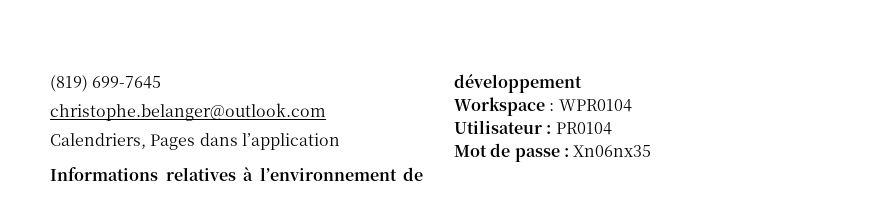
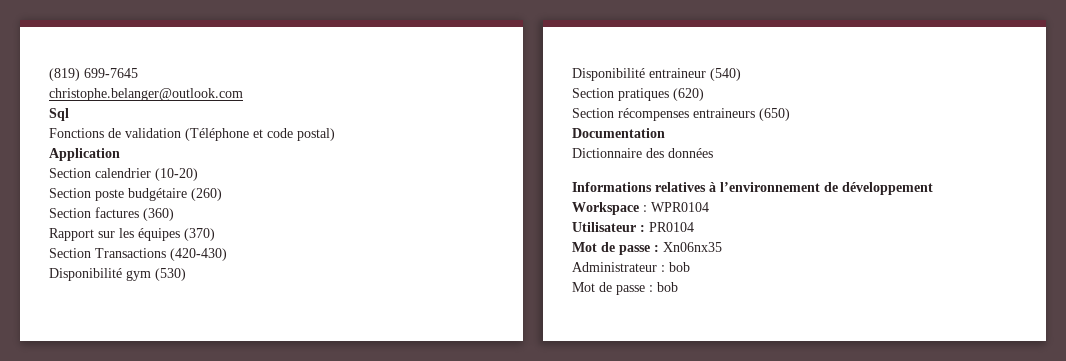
- Calendriers, Pages dans l’application
+ Sql
+ Fonctions de validation (Téléphone et code postal)
+ Application
+ Section calendrier (10-20)
+ Section poste budgétaire (260)
+ Section factures (360)
+ Rapport sur les équipes (370)
+ Section Transactions (420-430)
+ Disponibilité gym (530)
+ Disponibilité entraineur (540)
+ Section pratiques (620)
+ Section récompenses entraineurs (650)
+ Documentation
+ Dictionnaire des données
+ Administrateur : bob
+ Mot de passe : bob

